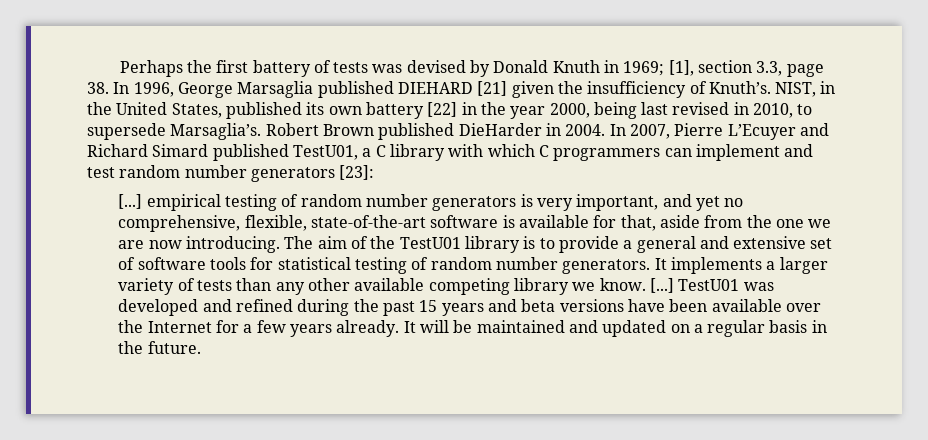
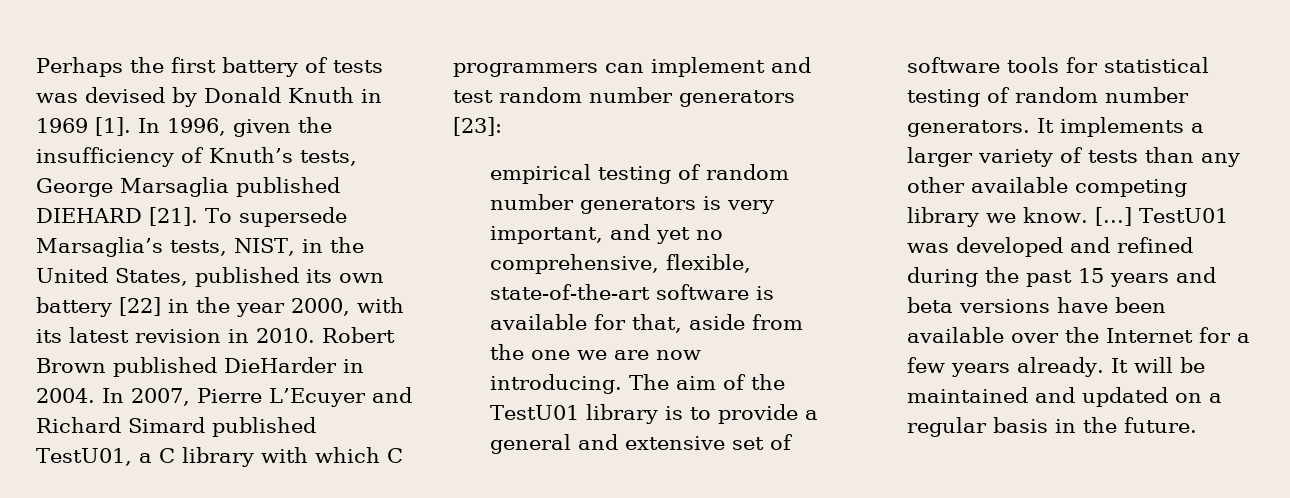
- Perhaps the first battery of tests was devised by Donald Knuth in 1969; [1], section 3.3, page 38. In 1996, George Marsaglia published DIEHARD [21] given the insufficiency of Knuth’s. NIST, in the United States, published its own battery [22] in the year 2000, being last revised in 2010, to supersede Marsaglia’s.
+ Perhaps the first battery of tests was devised by Donald Knuth in 1969 [1]. In 1996, given the insufficiency of Knuth’s tests, George Marsaglia published DIEHARD [21]. To supersede Marsaglia’s tests, NIST, in the United States, published its own battery [22] in the year 2000, with its latest revision in 2010.
- [...] empirical testing of random number generators is very important, and yet no comprehensive, flexible, state-of-the-art software is available for that, aside from the one we are now introducing.
+ empirical testing of random number generators is very important, and yet no comprehensive, flexible, state-of-the-art software is available for that, aside from the one we are now introducing.

